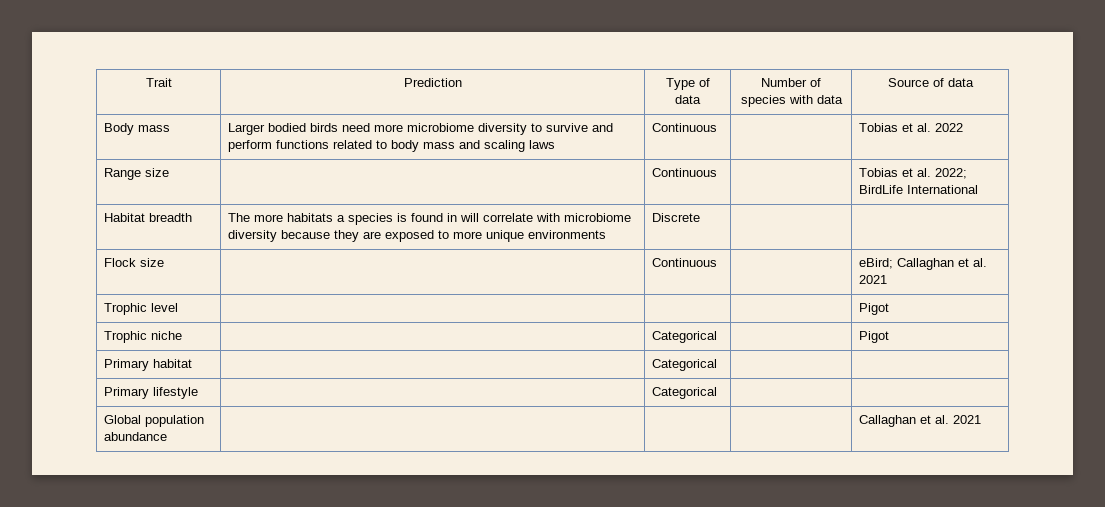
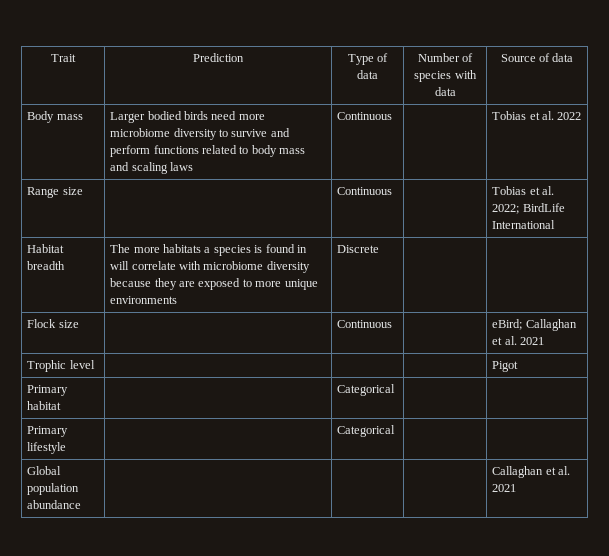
- Trophic niche | | Categorical | | Pigot

